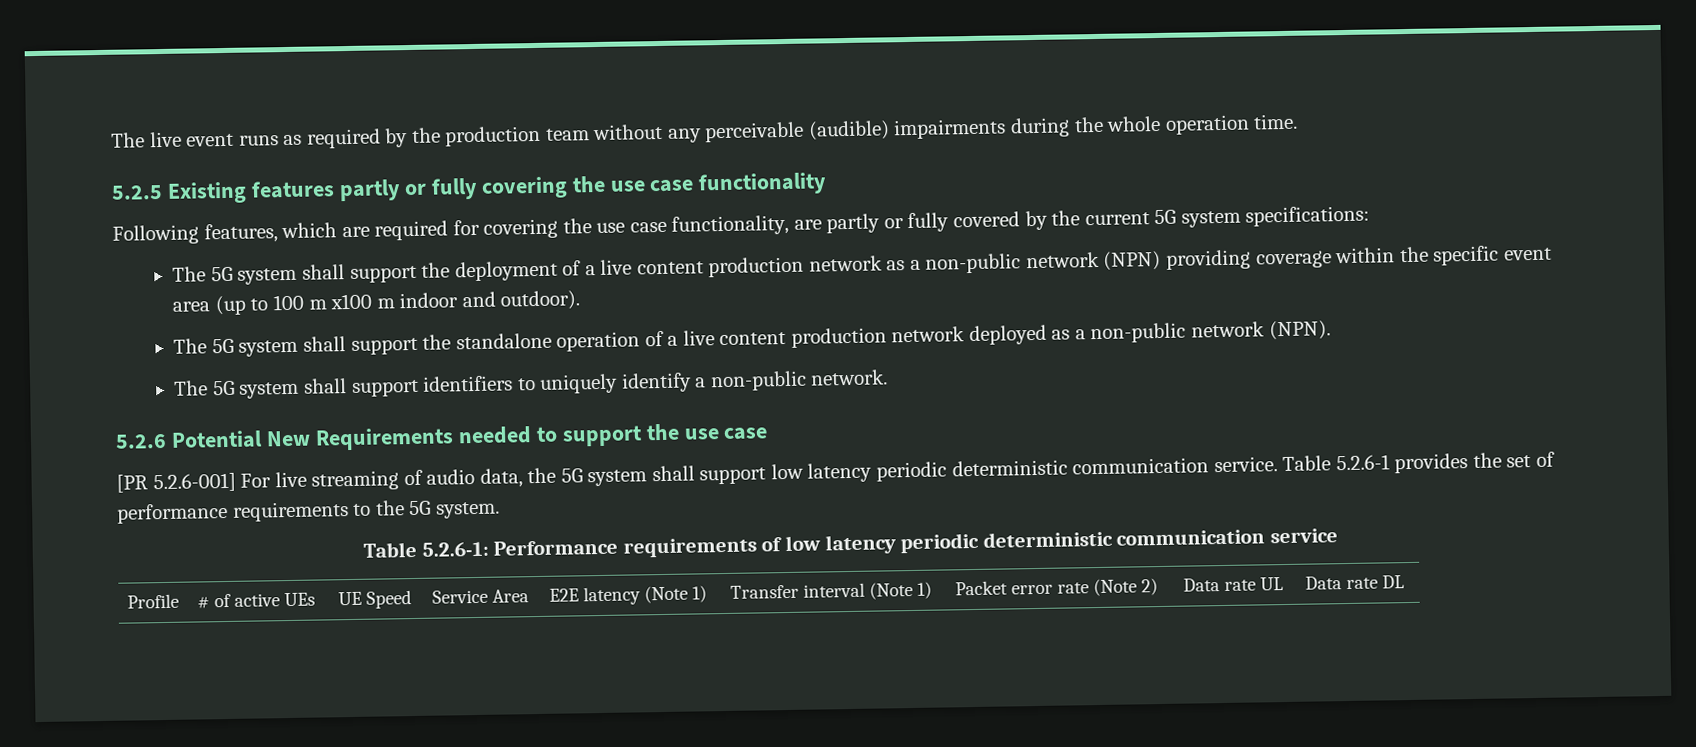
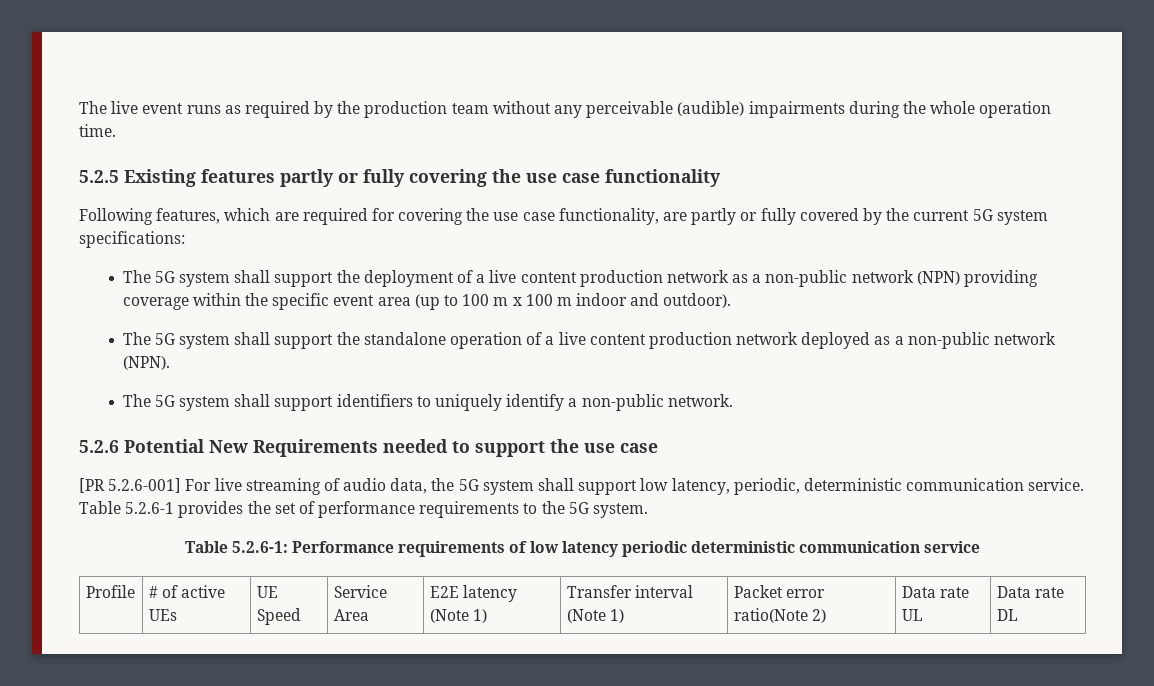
- The 5G system shall support the deployment of a live content production network as a non-public network (NPN) providing coverage within the specific event area (up to 100 m x100 m indoor and outdoor).
+ The 5G system shall support the deployment of a live content production network as a non-public network (NPN) providing coverage within the specific event area (up to 100 m x 100 m indoor and outdoor).
- [PR 5.2.6-001] For live streaming of audio data, the 5G system shall support low latency periodic deterministic communication service.
+ [PR 5.2.6-001] For live streaming of audio data, the 5G system shall support low latency, periodic, deterministic communication service.
- Profile | # of active UEs | UE Speed | Service Area | E2E latency (Note 1) | Transfer interval (Note 1) | Packet error rate (Note 2) | Data rate UL | Data rate DL
+ Profile | # of active UEs | UE Speed | Service Area | E2E latency (Note 1) | Transfer interval (Note 1) | Packet error ratio(Note 2) | Data rate UL | Data rate DL

